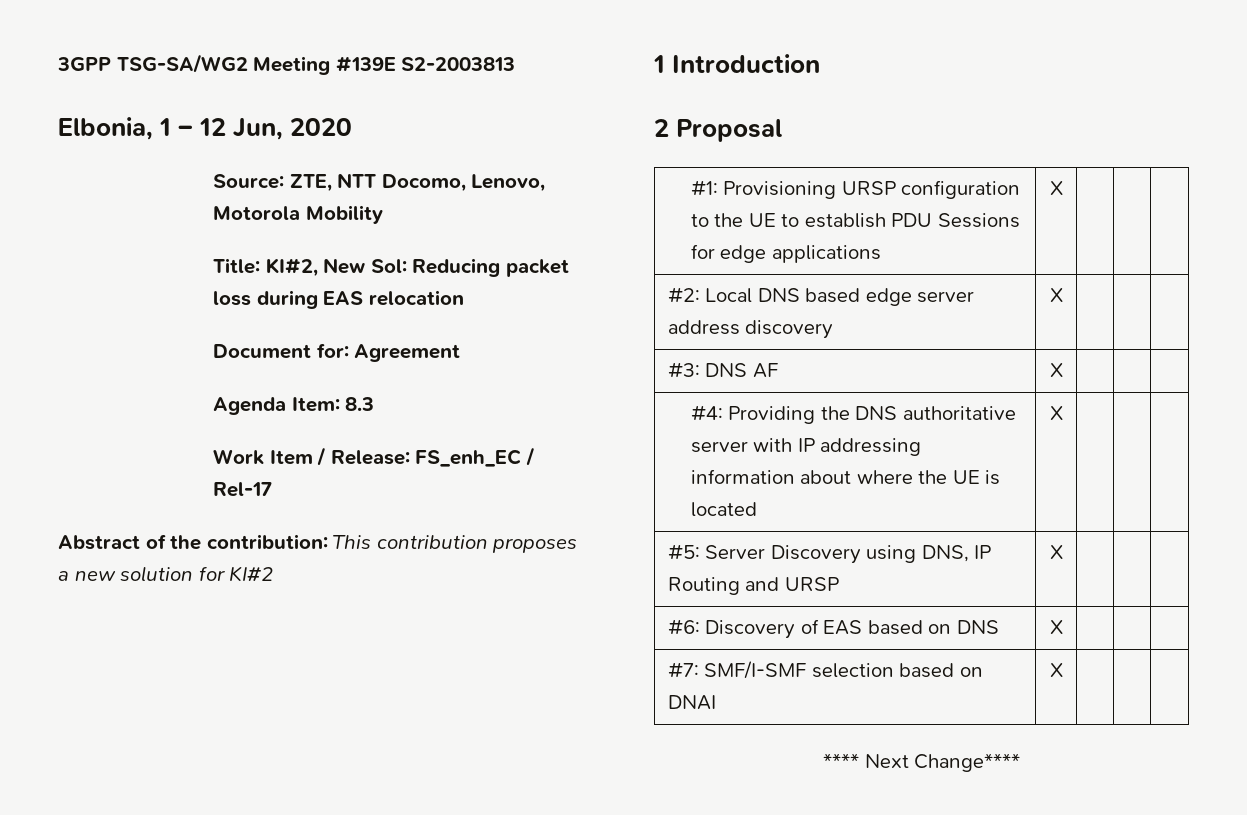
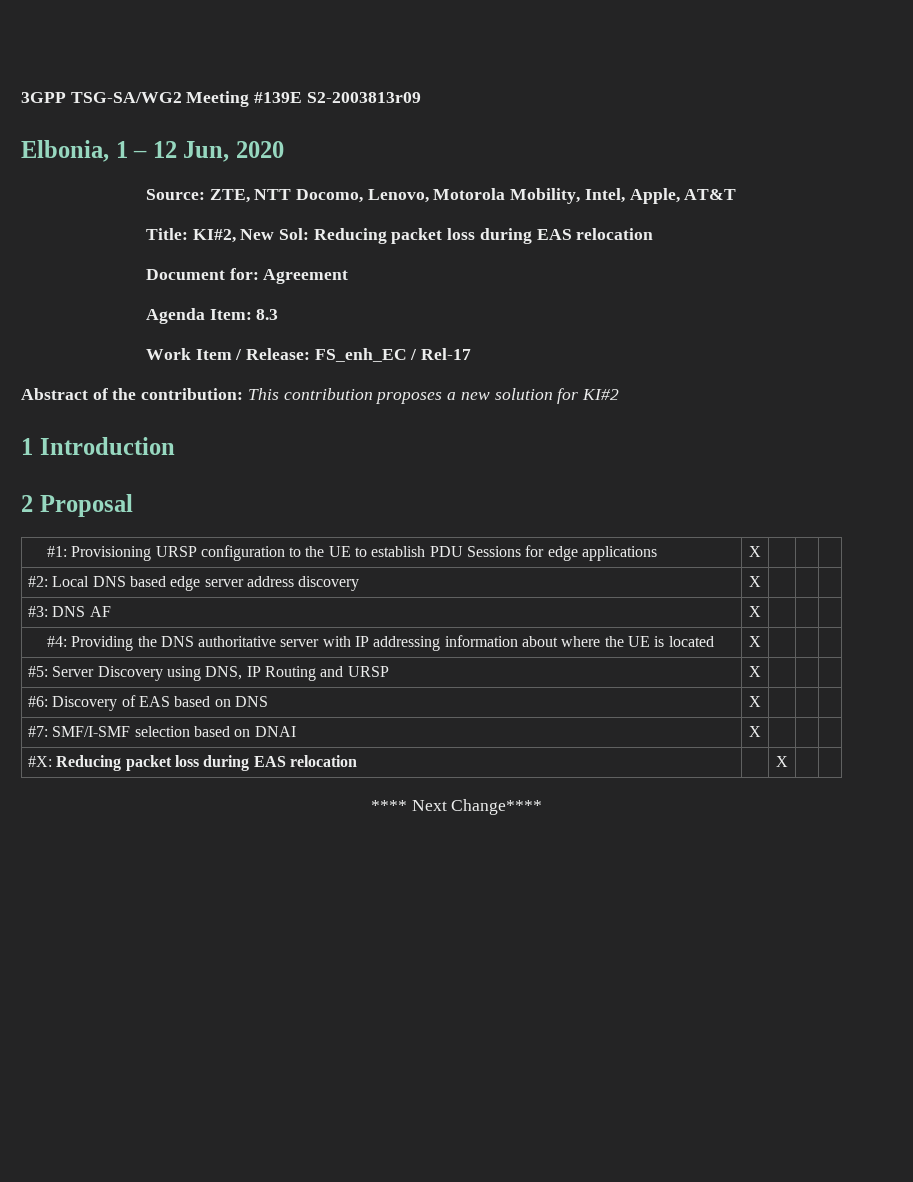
- 3GPP TSG-SA/WG2 Meeting #139E S2-2003813
+ 3GPP TSG-SA/WG2 Meeting #139E S2-2003813r09
- Source: ZTE, NTT Docomo, Lenovo, Motorola Mobility
+ Source: ZTE, NTT Docomo, Lenovo, Motorola Mobility, Intel, Apple, AT&T
+ #X: Reducing packet loss during EAS relocation | | X | |

